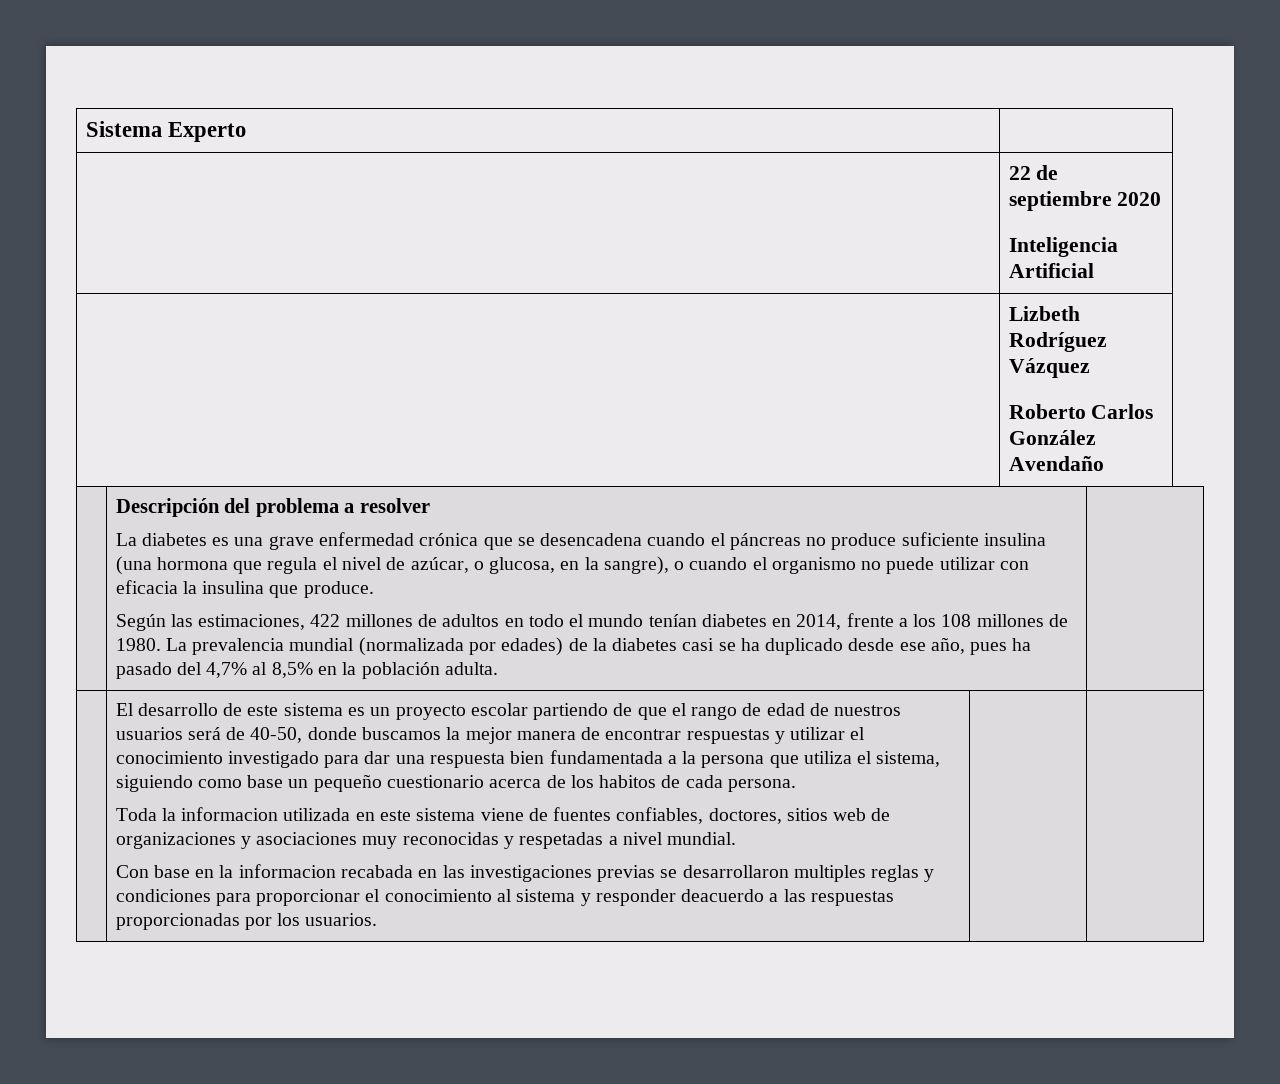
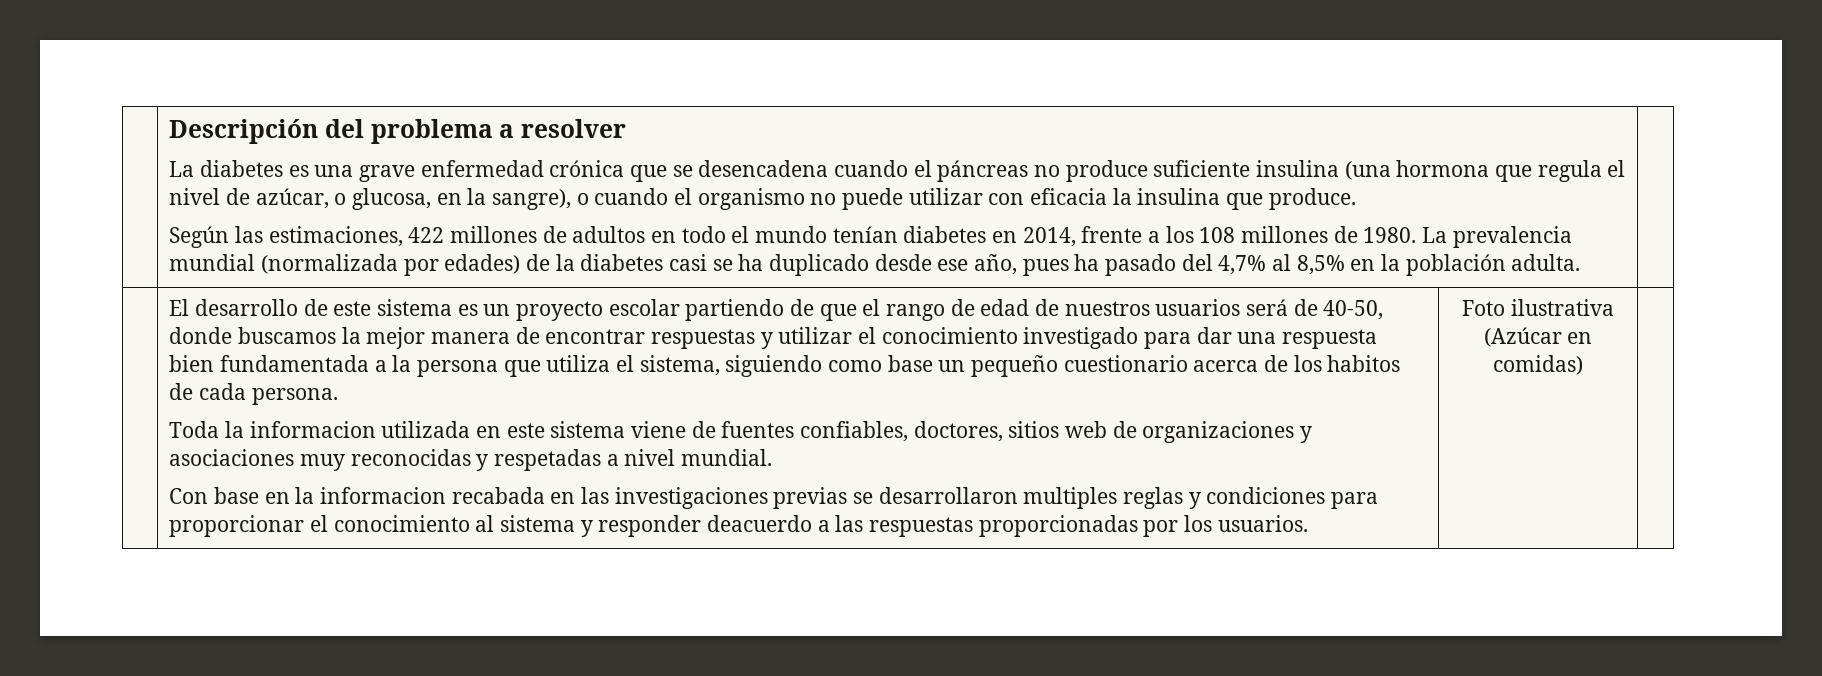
- Sistema Experto |
- | 22 de septiembre 2020
- Inteligencia Artificial
- | Lizbeth Rodríguez Vázquez
- Roberto Carlos González Avendaño
+ Foto ilustrativa (Azúcar en comidas)

